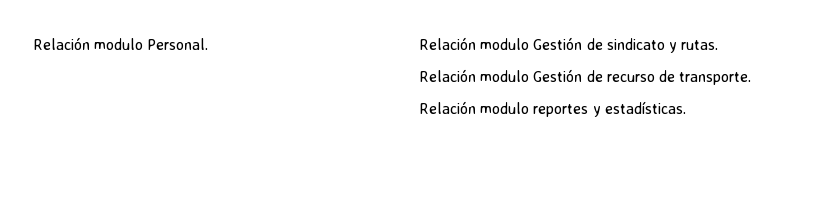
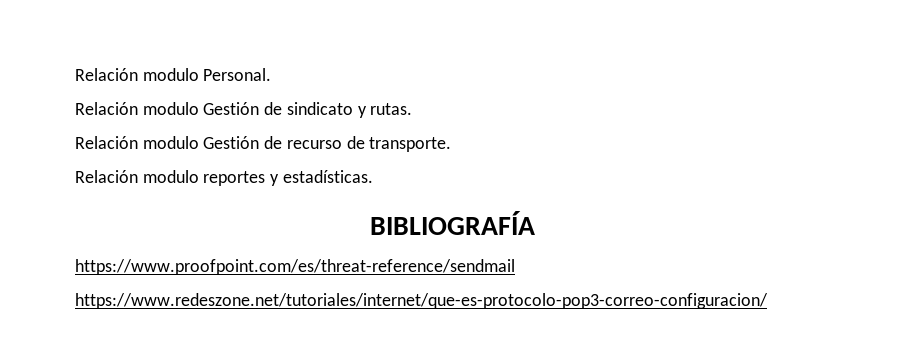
+ BIBLIOGRAFÍA
+ https://www.proofpoint.com/es/threat-reference/sendmail
+ https://www.redeszone.net/tutoriales/internet/que-es-protocolo-pop3-correo-configuracion/

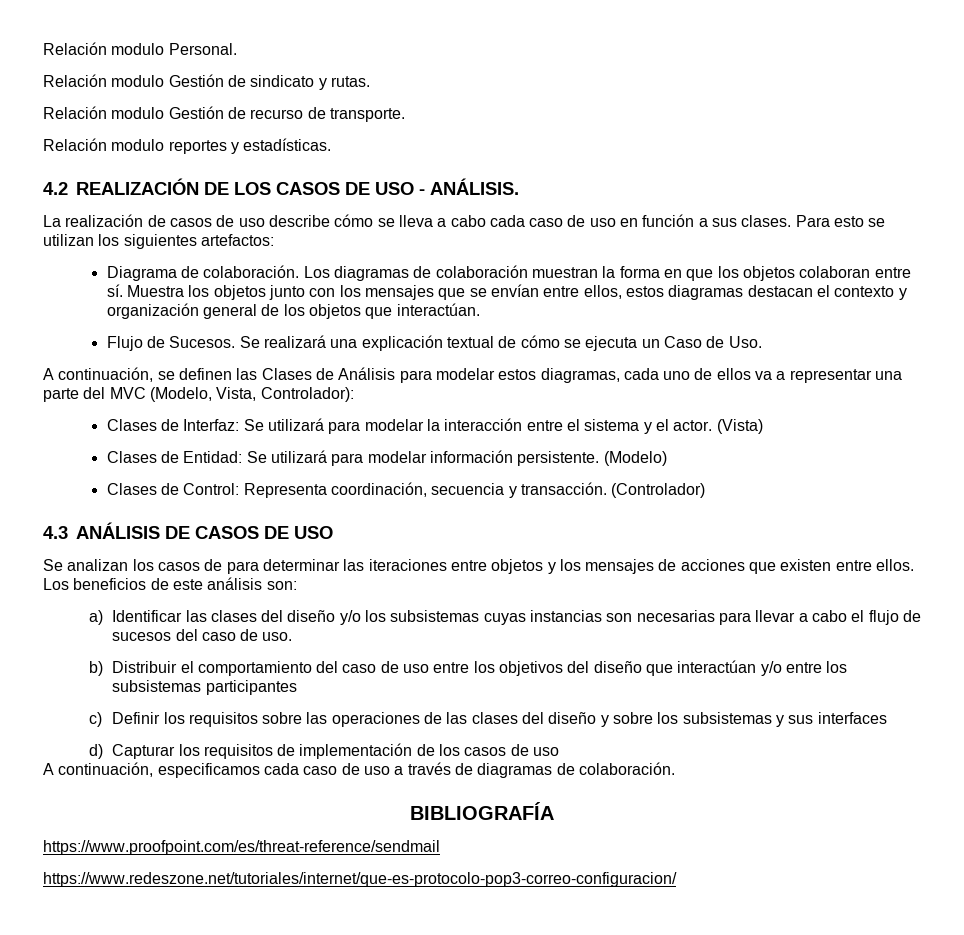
+ 4.2 REALIZACIÓN DE LOS CASOS DE USO - ANÁLISIS.
+ La realización de casos de uso describe cómo se lleva a cabo cada caso de uso en función a sus clases. Para esto se utilizan los siguientes artefactos:
+ Diagrama de colaboración. Los diagramas de colaboración muestran la forma en que los objetos colaboran entre sí. Muestra los objetos junto con los mensajes que se envían entre ellos, estos diagramas destacan el contexto y organización general de los objetos que interactúan.
+ Flujo de Sucesos. Se realizará una explicación textual de cómo se ejecuta un Caso de Uso.
+ A continuación, se definen las Clases de Análisis para modelar estos diagramas, cada uno de ellos va a representar una parte del MVC (Modelo, Vista, Controlador):
+ Clases de Interfaz: Se utilizará para modelar la interacción entre el sistema y el actor. (Vista)
+ Clases de Entidad: Se utilizará para modelar información persistente. (Modelo)
+ Clases de Control: Representa coordinación, secuencia y transacción. (Controlador)
+ 4.3 ANÁLISIS DE CASOS DE USO
+ Se analizan los casos de para determinar las iteraciones entre objetos y los mensajes de acciones que existen entre ellos. Los beneficios de este análisis son:
+ a) Identificar las clases del diseño y/o los subsistemas cuyas instancias son necesarias para llevar a cabo el flujo de sucesos del caso de uso.
+ b) Distribuir el comportamiento del caso de uso entre los objetivos del diseño que interactúan y/o entre los subsistemas participantes
+ c) Definir los requisitos sobre las operaciones de las clases del diseño y sobre los subsistemas y sus interfaces
+ d) Capturar los requisitos de implementación de los casos de uso
+ A continuación, especificamos cada caso de uso a través de diagramas de colaboración.

